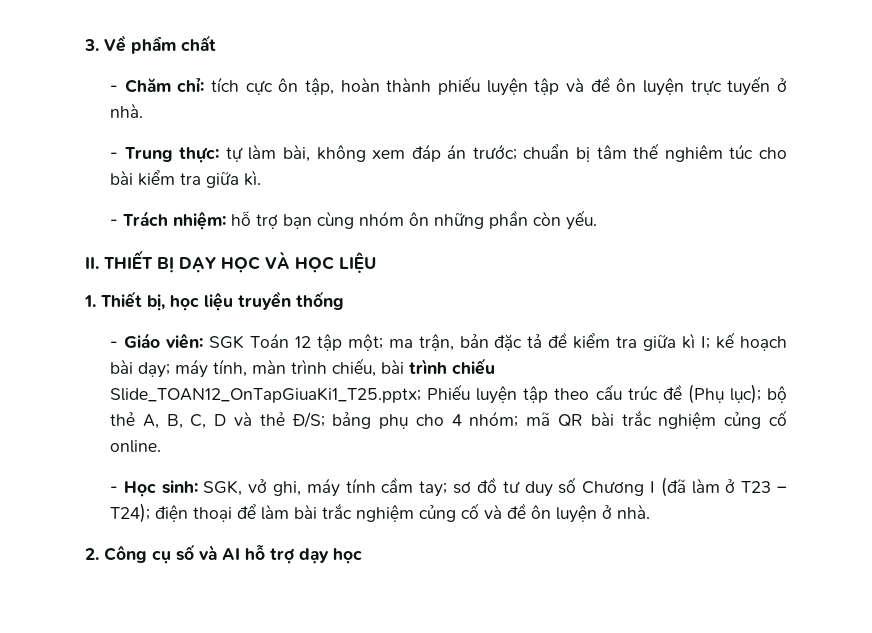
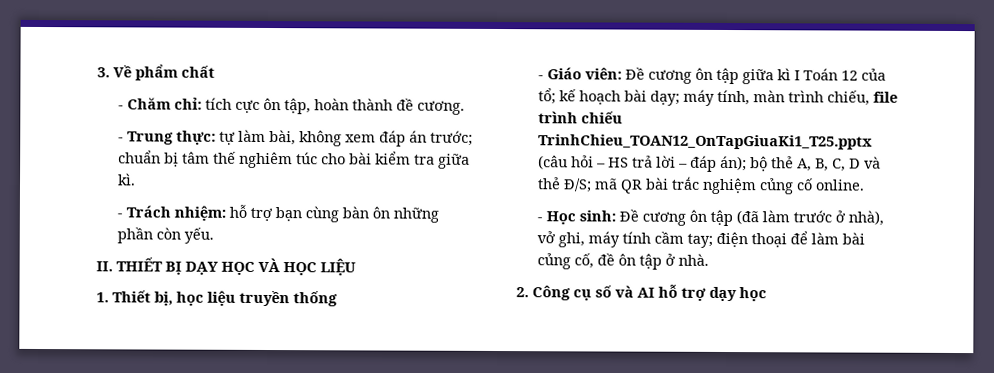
- - Chăm chỉ: tích cực ôn tập, hoàn thành phiếu luyện tập và đề ôn luyện trực tuyến ở nhà.
+ - Chăm chỉ: tích cực ôn tập, hoàn thành đề cương.
- - Trách nhiệm: hỗ trợ bạn cùng nhóm ôn những phần còn yếu.
+ - Trách nhiệm: hỗ trợ bạn cùng bàn ôn những phần còn yếu.
- - Giáo viên: SGK Toán 12 tập một; ma trận, bản đặc tả đề kiểm tra giữa kì I; kế hoạch bài dạy; máy tính, màn trình chiếu, bài trình chiếu Slide_TOAN12_OnTapGiuaKi1_T25.pptx; Phiếu luyện tập theo cấu trúc đề (Phụ lục); bộ thẻ A, B, C, D và thẻ Đ/S; bảng phụ cho 4 nhóm; mã QR bài trắc nghiệm củng cố online.
+ - Giáo viên: Đề cương ôn tập giữa kì I Toán 12 của tổ; kế hoạch bài dạy; máy tính, màn trình chiếu, file trình chiếu TrinhChieu_TOAN12_OnTapGiuaKi1_T25.pptx (câu hỏi – HS trả lời – đáp án); bộ thẻ A, B, C, D và thẻ Đ/S; mã QR bài trắc nghiệm củng cố online.
- - Học sinh: SGK, vở ghi, máy tính cầm tay; sơ đồ tư duy số Chương I (đã làm ở T23 – T24); điện thoại để làm bài trắc nghiệm củng cố và đề ôn luyện ở nhà.
+ - Học sinh: Đề cương ôn tập (đã làm trước ở nhà), vở ghi, máy tính cầm tay; điện thoại để làm bài củng cố, đề ôn tập ở nhà.

